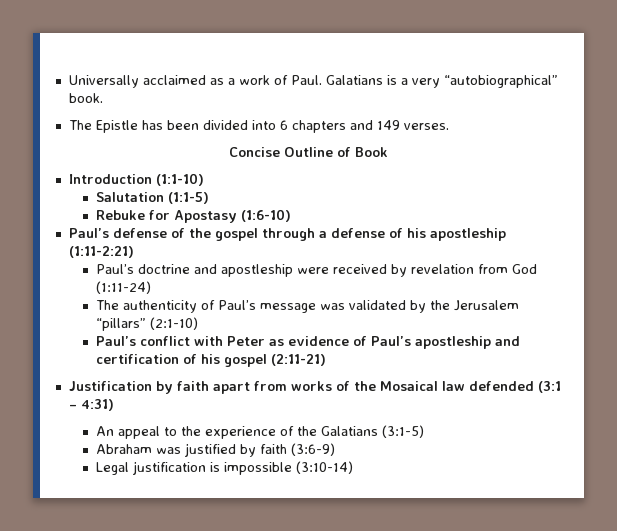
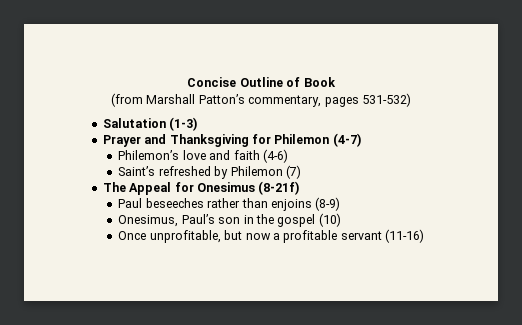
- Universally acclaimed as a work of Paul. Galatians is a very “autobiographical” book.
- The Epistle has been divided into 6 chapters and 149 verses.
  Concise Outline of Book
- Introduction (1:1-10)
- Salutation (1:1-5)
- Rebuke for Apostasy (1:6-10)
- Paul’s defense of the gospel through a defense of his apostleship (1:11-2:21)
- Paul’s doctrine and apostleship were received by revelation from God (1:11-24)
- The authenticity of Paul’s message was validated by the Jerusalem “pillars” (2:1-10)
- Paul’s conflict with Peter as evidence of Paul’s apostleship and certification of his gospel (2:11-21)
- Justification by faith apart from works of the Mosaical law defended (3:1 – 4:31)
- An appeal to the experience of the Galatians (3:1-5)
- Abraham was justified by faith (3:6-9)
- Legal justification is impossible (3:10-14)
+ (from Marshall Patton’s commentary, pages 531-532)
+ Salutation (1-3)
+ Prayer and Thanksgiving for Philemon (4-7)
+ Philemon’s love and faith (4-6)
+ Saint’s refreshed by Philemon (7)
+ The Appeal for Onesimus (8-21f)
+ Paul beseeches rather than enjoins (8-9)
+ Onesimus, Paul’s son in the gospel (10)
+ Once unprofitable, but now a profitable servant (11-16)

